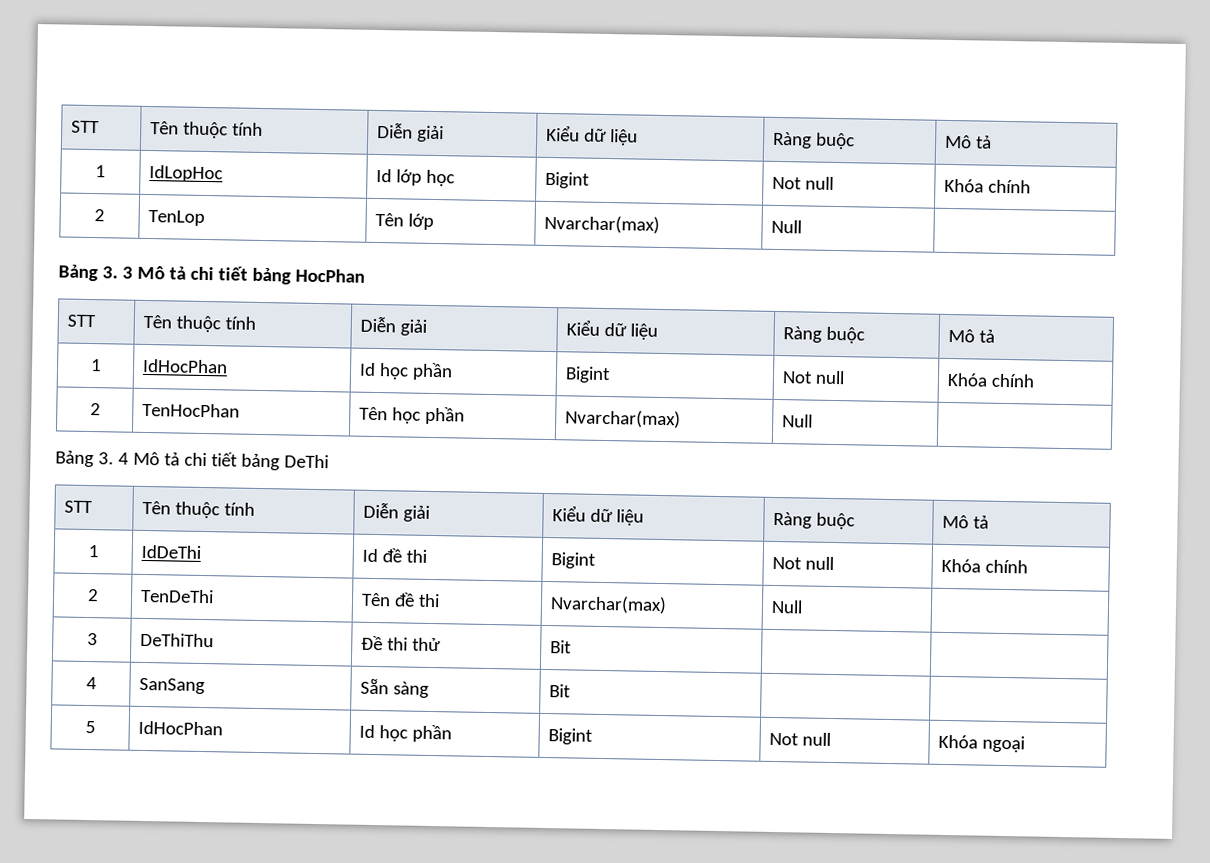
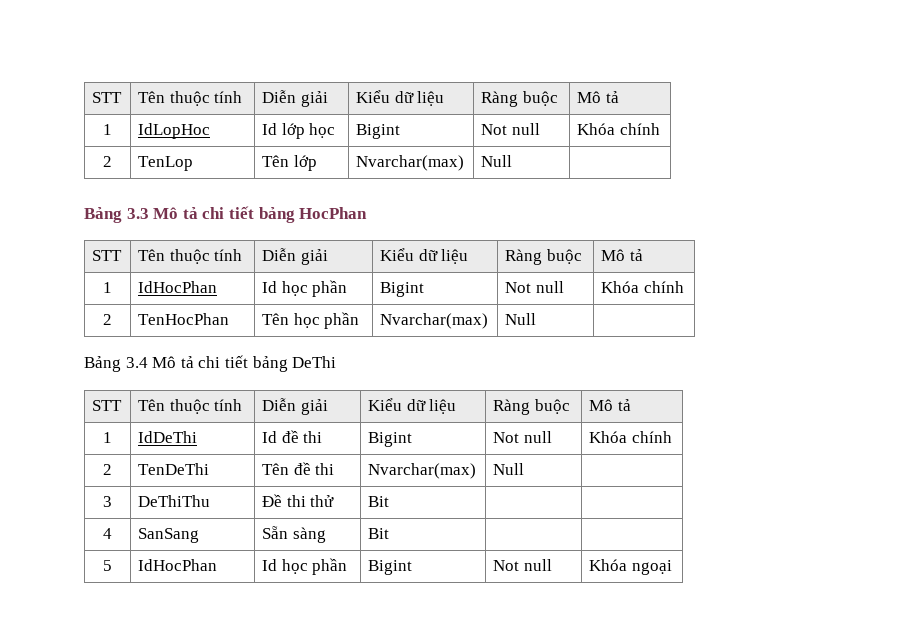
- Bảng 3. 3 Mô tả chi tiết bảng HocPhan
+ Bảng 3.3 Mô tả chi tiết bảng HocPhan
- Bảng 3. 4 Mô tả chi tiết bảng DeThi
+ Bảng 3.4 Mô tả chi tiết bảng DeThi

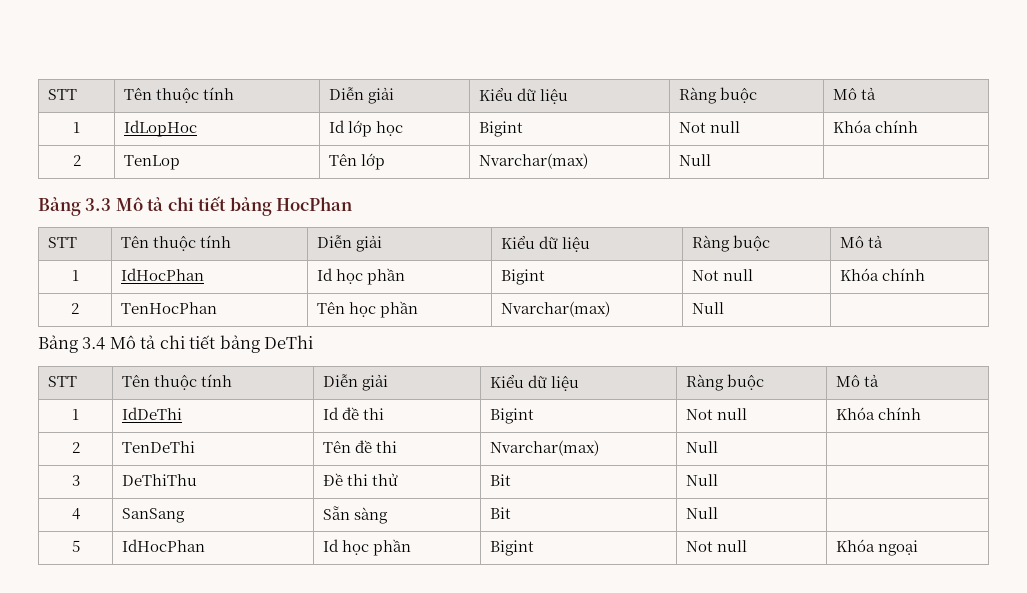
- 3 | DeThiThu | Đề thi thử | Bit | |
+ 3 | DeThiThu | Đề thi thử | Bit | Null |
- 4 | SanSang | Sẵn sàng | Bit | |
+ 4 | SanSang | Sẵn sàng | Bit | Null |

